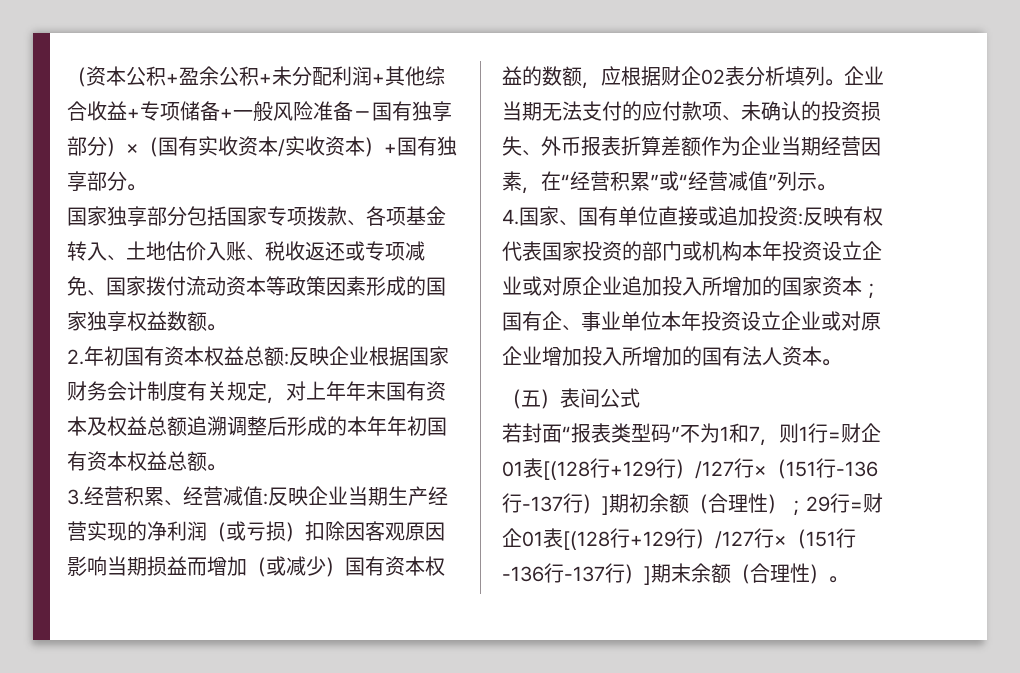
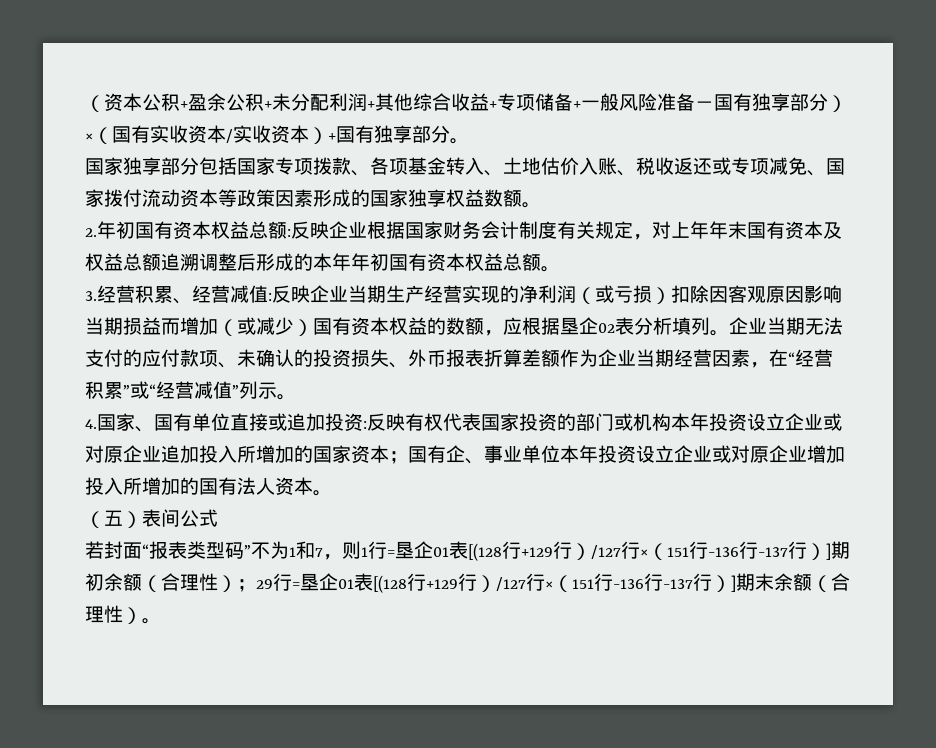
- 3.经营积累、经营减值:反映企业当期生产经营实现的净利润（或亏损）扣除因客观原因影响当期损益而增加（或减少）国有资本权益的数额，应根据财企02表分析填列。
+ 3.经营积累、经营减值:反映企业当期生产经营实现的净利润（或亏损）扣除因客观原因影响当期损益而增加（或减少）国有资本权益的数额，应根据垦企02表分析填列。
- 若封面“报表类型码”不为1和7，则1行=财企01表[(128行+129行）/127行×（151行-136行-137行）]期初余额（合理性）；29行=财企01表[(128行+129行）/127行×（151行-136行-137行）]期末余额（合理性）。
+ 若封面“报表类型码”不为1和7，则1行=垦企01表[(128行+129行）/127行×（151行-136行-137行）]期初余额（合理性）；29行=垦企01表[(128行+129行）/127行×（151行-136行-137行）]期末余额（合理性）。

